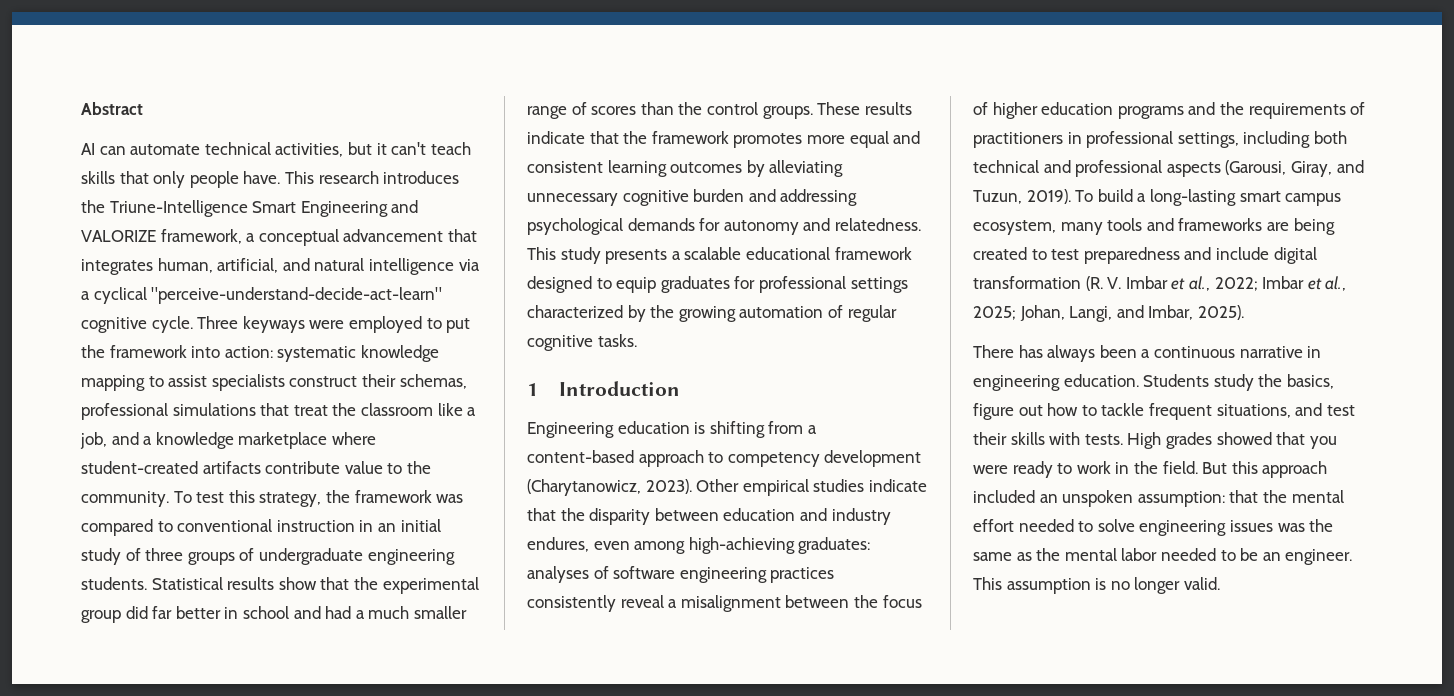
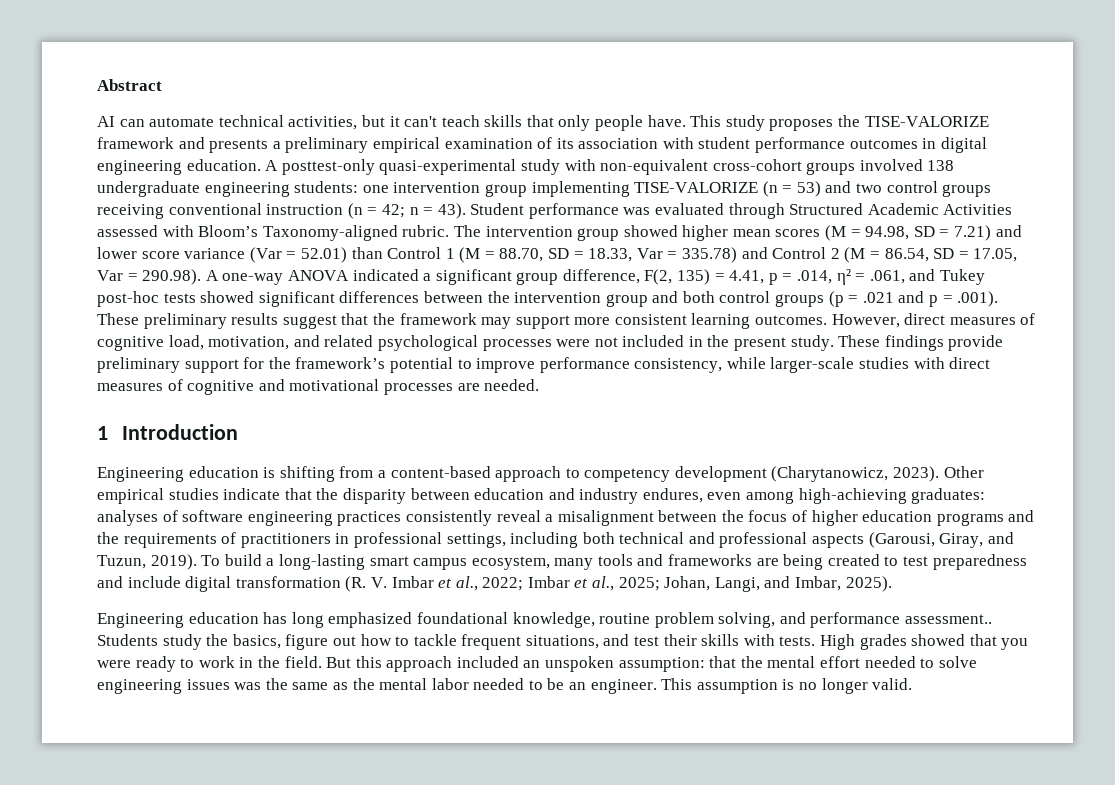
- This research introduces the Triune-Intelligence Smart Engineering and VALORIZE framework, a conceptual advancement that integrates human, artificial, and natural intelligence via a cyclical "perceive-understand-decide-act-learn" cognitive cycle. Three keyways were employed to put the framework into action: systematic knowledge mapping to assist specialists construct their schemas, professional simulations that treat the classroom like a job, and a knowledge marketplace where student-created artifacts contribute value to the community. To test this strategy, the framework was compared to conventional instruction in an initial study of three groups of undergraduate engineering students. Statistical results show that the experimental group did far better in school and had a much smaller range of scores than the control groups. These results indicate that the framework promotes more equal and consistent learning outcomes by alleviating unnecessary cognitive burden and addressing psychological demands for autonomy and relatedness. This study presents a scalable educational framework designed to equip graduates for professional settings characterized by the growing automation of regular cognitive tasks.
+ This study proposes the TISE-VALORIZE framework and presents a preliminary empirical examination of its association with student performance outcomes in digital engineering education. A posttest-only quasi-experimental study with non-equivalent cross-cohort groups involved 138 undergraduate engineering students: one intervention group implementing TISE-VALORIZE (n = 53) and two control groups receiving conventional instruction (n = 42; n = 43). Student performance was evaluated through Structured Academic Activities assessed with Bloom’s Taxonomy-aligned rubric. The intervention group showed higher mean scores (M = 94.98, SD = 7.21) and lower score variance (Var = 52.01) than Control 1 (M = 88.70, SD = 18.33, Var = 335.78) and Control 2 (M = 86.54, SD = 17.05, Var = 290.98). A one-way ANOVA indicated a significant group difference, F(2, 135) = 4.41, p = .014, η² = .061, and Tukey post-hoc tests showed significant differences between the intervention group and both control groups (p = .021 and p = .001). These preliminary results suggest that the framework may support more consistent learning outcomes. However, direct measures of cognitive load, motivation, and related psychological processes were not included in the present study. These findings provide preliminary support for the framework’s potential to improve performance consistency, while larger-scale studies with direct measures of cognitive and motivational processes are needed.
- There has always been a continuous narrative in engineering education.
+ Engineering education has long emphasized foundational knowledge, routine problem solving, and performance assessment..

